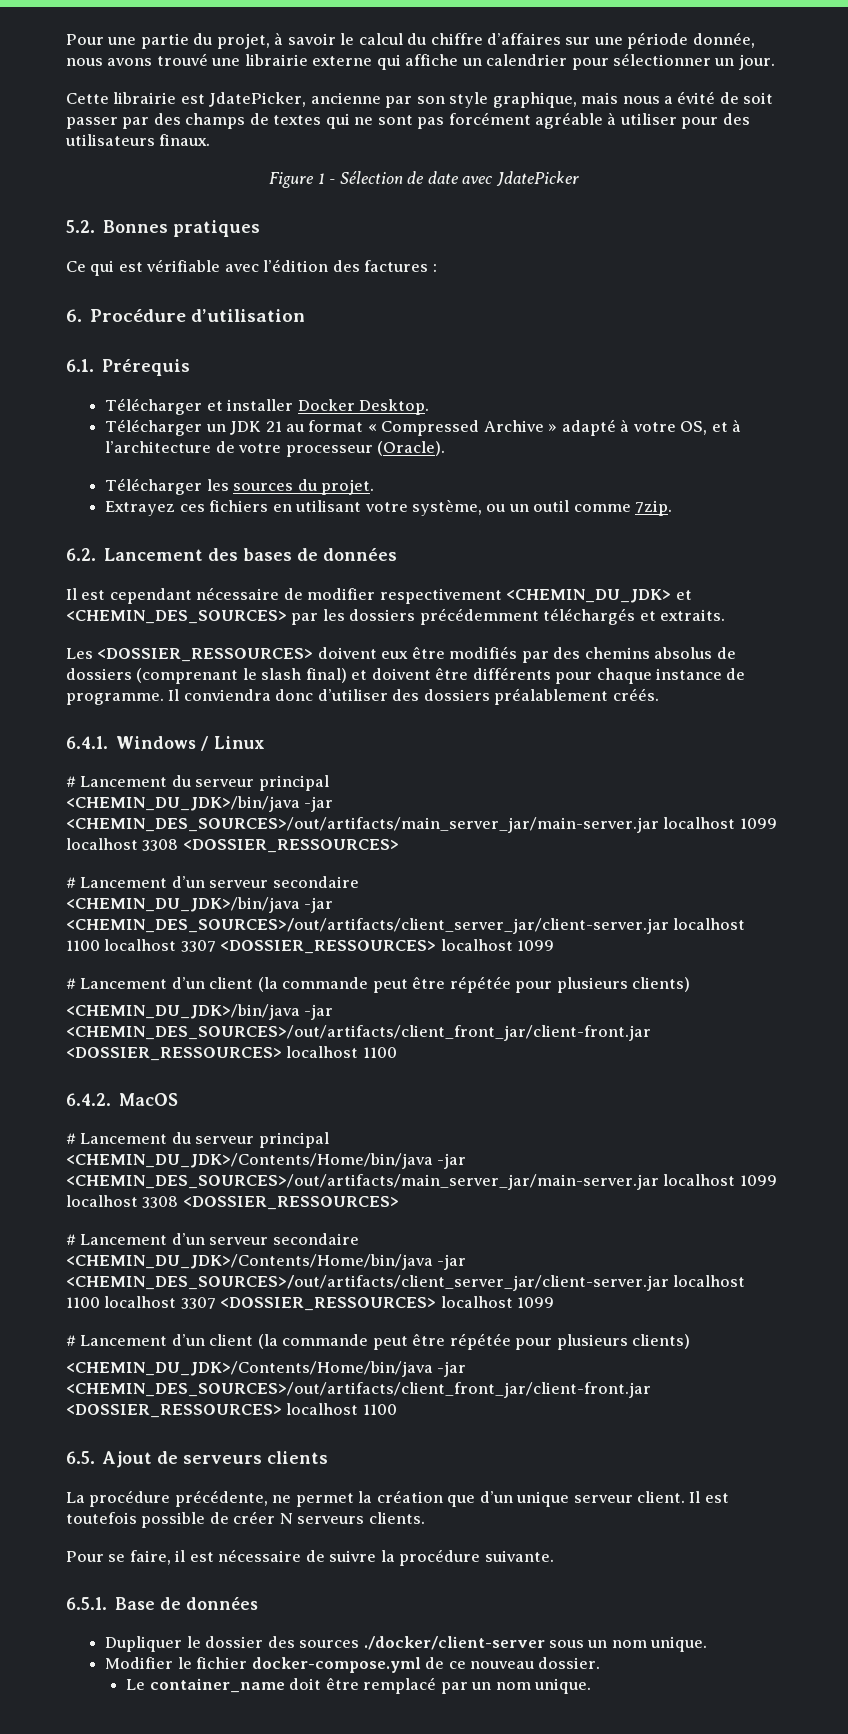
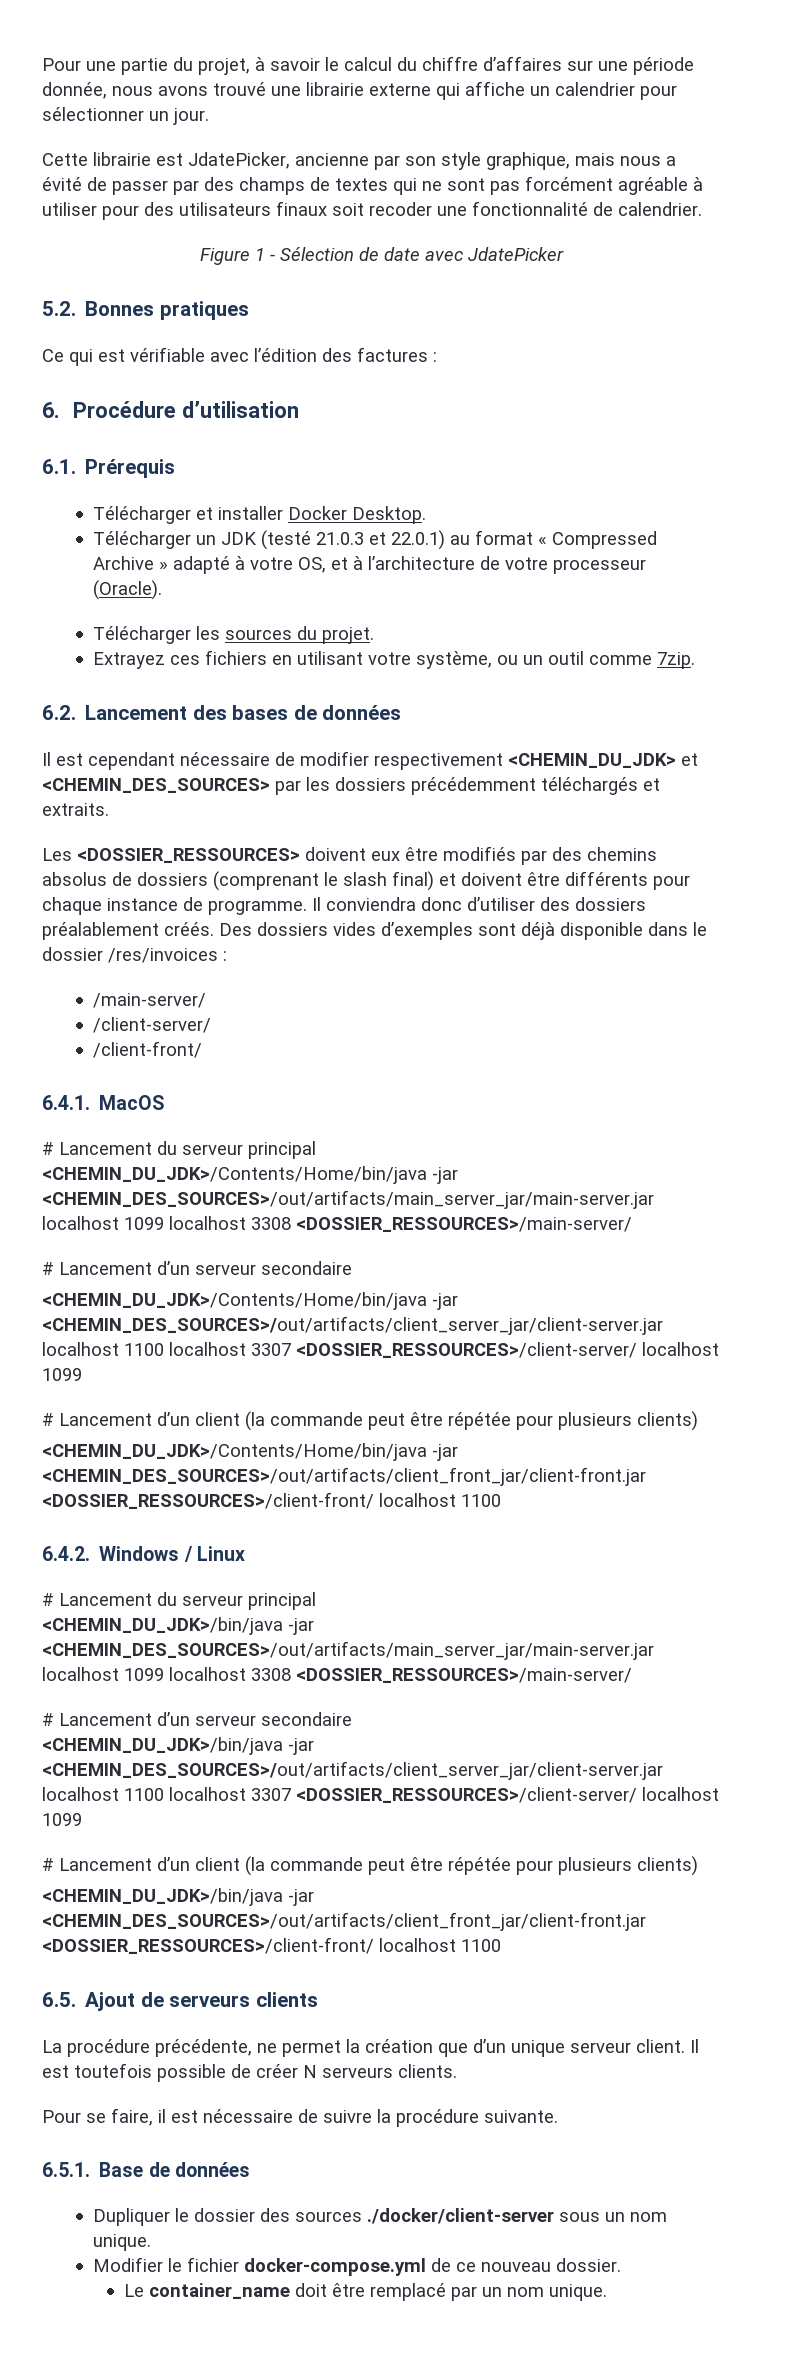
- Cette librairie est JdatePicker, ancienne par son style graphique, mais nous a évité de soit passer par des champs de textes qui ne sont pas forcément agréable à utiliser pour des utilisateurs finaux.
+ Cette librairie est JdatePicker, ancienne par son style graphique, mais nous a évité de passer par des champs de textes qui ne sont pas forcément agréable à utiliser pour des utilisateurs finaux soit recoder une fonctionnalité de calendrier.
- Télécharger un JDK 21 au format « Compressed Archive » adapté à votre OS, et à l’architecture de votre processeur (Oracle).
+ Télécharger un JDK (testé 21.0.3 et 22.0.1) au format « Compressed Archive » adapté à votre OS, et à l’architecture de votre processeur (Oracle).
- Il conviendra donc d’utiliser des dossiers préalablement créés.
- 6.4.1. Windows / Linux
+ Il conviendra donc d’utiliser des dossiers préalablement créés. Des dossiers vides d’exemples sont déjà disponible dans le dossier /res/invoices :
+ /main-server/
+ /client-server/
+ /client-front/
+ 6.4.1. MacOS
+ # Lancement du serveur principal
+ <CHEMIN_DU_JDK>/Contents/Home/bin/java -jar <CHEMIN_DES_SOURCES>/out/artifacts/main_server_jar/main-server.jar localhost 1099 localhost 3308 <DOSSIER_RESSOURCES>/main-server/
+ # Lancement d’un serveur secondaire
+ <CHEMIN_DU_JDK>/Contents/Home/bin/java -jar <CHEMIN_DES_SOURCES>/out/artifacts/client_server_jar/client-server.jar localhost 1100 localhost 3307 <DOSSIER_RESSOURCES>/client-server/ localhost 1099
+ # Lancement d’un client (la commande peut être répétée pour plusieurs clients)
+ <CHEMIN_DU_JDK>/Contents/Home/bin/java -jar <CHEMIN_DES_SOURCES>/out/artifacts/client_front_jar/client-front.jar <DOSSIER_RESSOURCES>/client-front/ localhost 1100
+ 6.4.2. Windows / Linux
- <CHEMIN_DU_JDK>/bin/java -jar <CHEMIN_DES_SOURCES>/out/artifacts/main_server_jar/main-server.jar localhost 1099 localhost 3308 <DOSSIER_RESSOURCES>
+ <CHEMIN_DU_JDK>/bin/java -jar <CHEMIN_DES_SOURCES>/out/artifacts/main_server_jar/main-server.jar localhost 1099 localhost 3308 <DOSSIER_RESSOURCES>/main-server/
- <CHEMIN_DU_JDK>/bin/java -jar <CHEMIN_DES_SOURCES>/out/artifacts/client_server_jar/client-server.jar localhost 1100 localhost 3307 <DOSSIER_RESSOURCES> localhost 1099
+ <CHEMIN_DU_JDK>/bin/java -jar <CHEMIN_DES_SOURCES>/out/artifacts/client_server_jar/client-server.jar localhost 1100 localhost 3307 <DOSSIER_RESSOURCES>/client-server/ localhost 1099
- <CHEMIN_DU_JDK>/bin/java -jar <CHEMIN_DES_SOURCES>/out/artifacts/client_front_jar/client-front.jar <DOSSIER_RESSOURCES> localhost 1100
- 6.4.2. MacOS
- # Lancement du serveur principal
- <CHEMIN_DU_JDK>/Contents/Home/bin/java -jar <CHEMIN_DES_SOURCES>/out/artifacts/main_server_jar/main-server.jar localhost 1099 localhost 3308 <DOSSIER_RESSOURCES>
- # Lancement d’un serveur secondaire
- <CHEMIN_DU_JDK>/Contents/Home/bin/java -jar <CHEMIN_DES_SOURCES>/out/artifacts/client_server_jar/client-server.jar localhost 1100 localhost 3307 <DOSSIER_RESSOURCES> localhost 1099
- # Lancement d’un client (la commande peut être répétée pour plusieurs clients)
- <CHEMIN_DU_JDK>/Contents/Home/bin/java -jar <CHEMIN_DES_SOURCES>/out/artifacts/client_front_jar/client-front.jar <DOSSIER_RESSOURCES> localhost 1100
+ <CHEMIN_DU_JDK>/bin/java -jar <CHEMIN_DES_SOURCES>/out/artifacts/client_front_jar/client-front.jar <DOSSIER_RESSOURCES>/client-front/ localhost 1100

